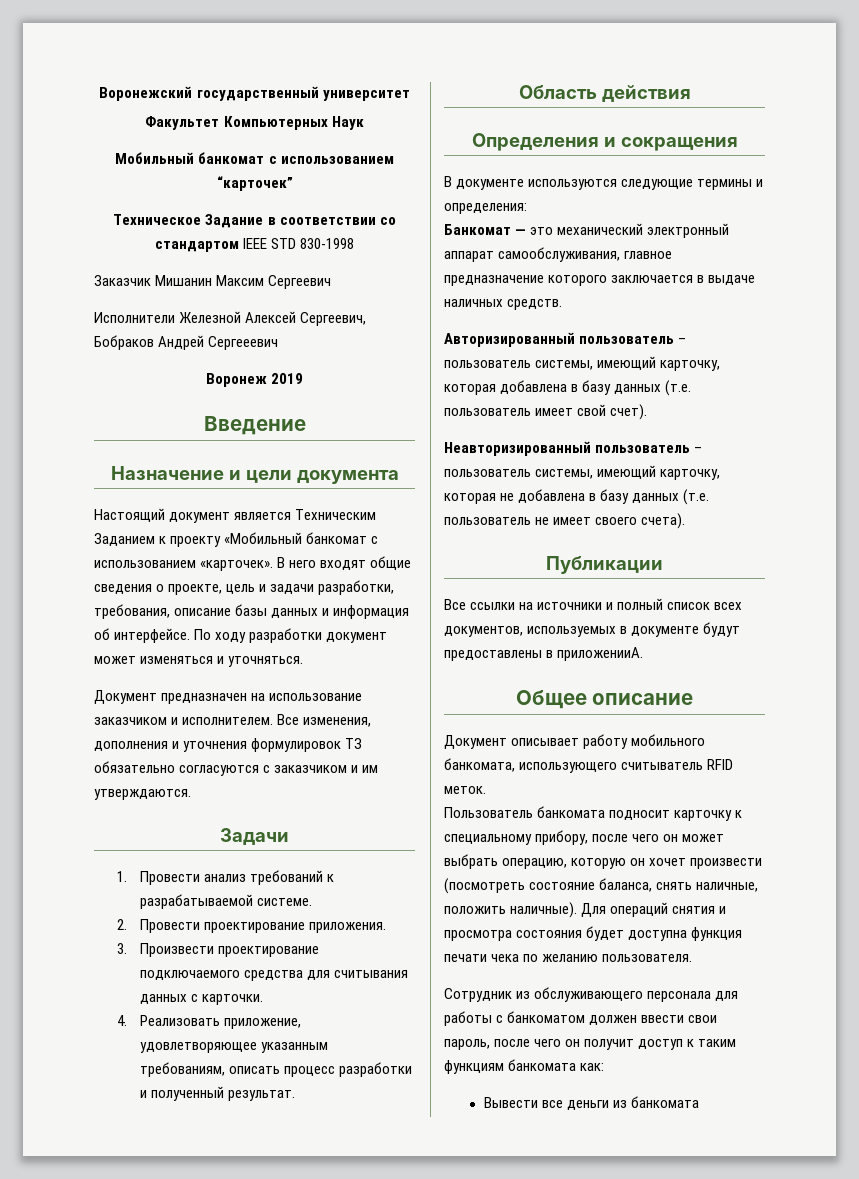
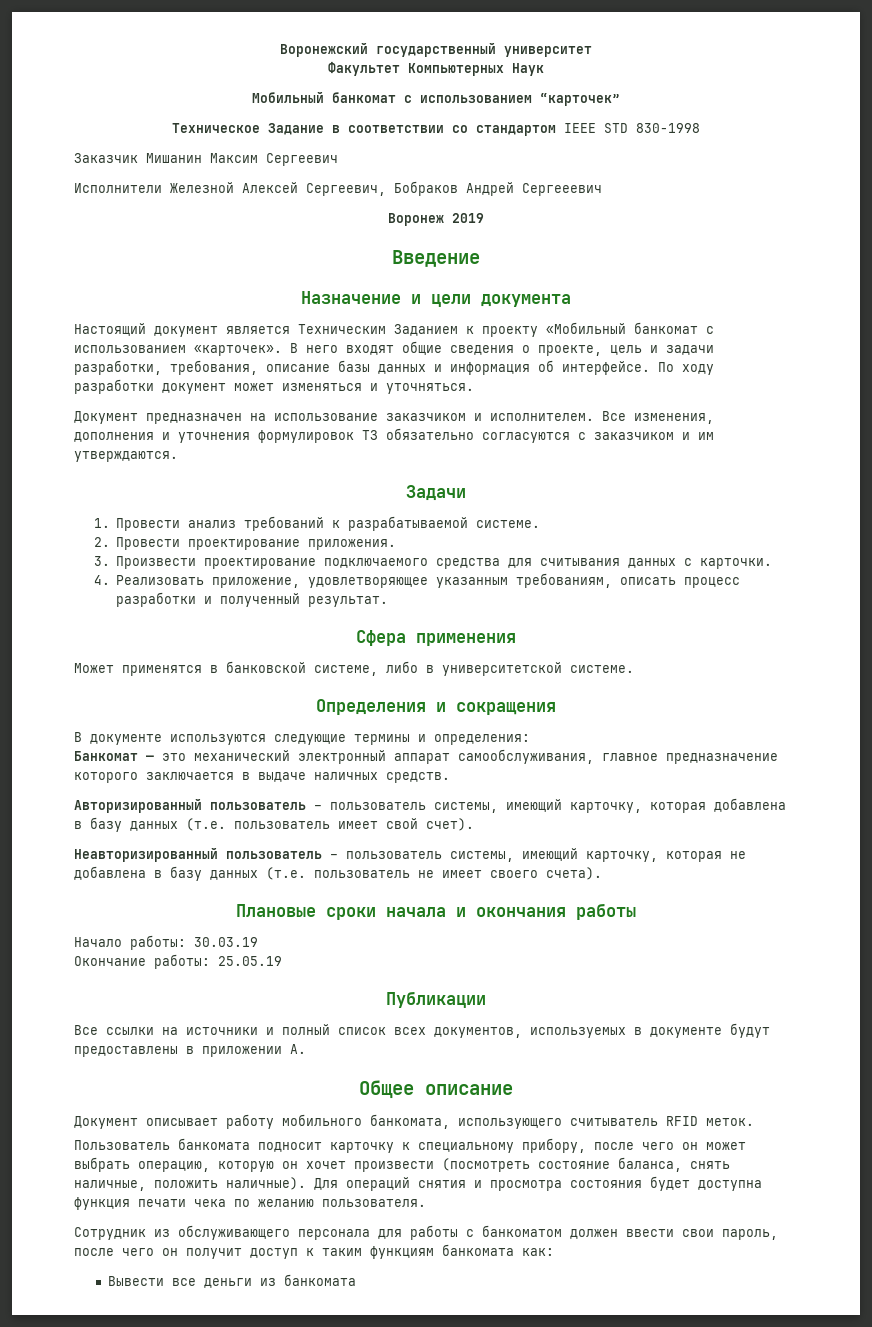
- Область действия
+ Сфера применения
+ Может применятся в банковской системе, либо в университетской системе.
+ Плановые сроки начала и окончания работы
+ Начало работы: 30.03.19
+ Окончание работы: 25.05.19
- Все ссылки на источники и полный список всех документов, используемых в документе будут предоставлены в приложенииА.
+ Все ссылки на источники и полный список всех документов, используемых в документе будут предоставлены в приложении А.

